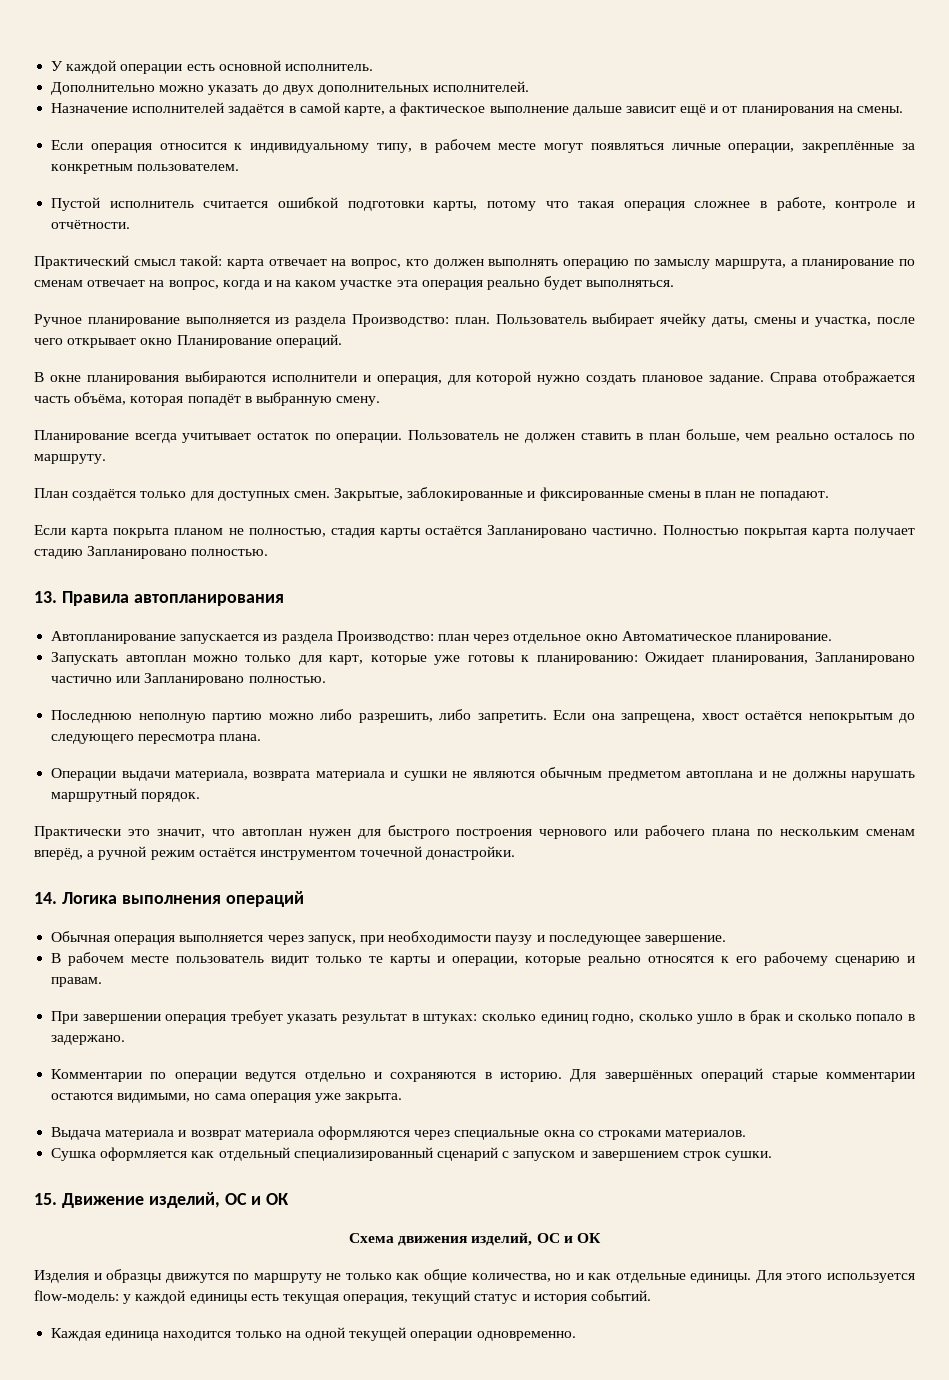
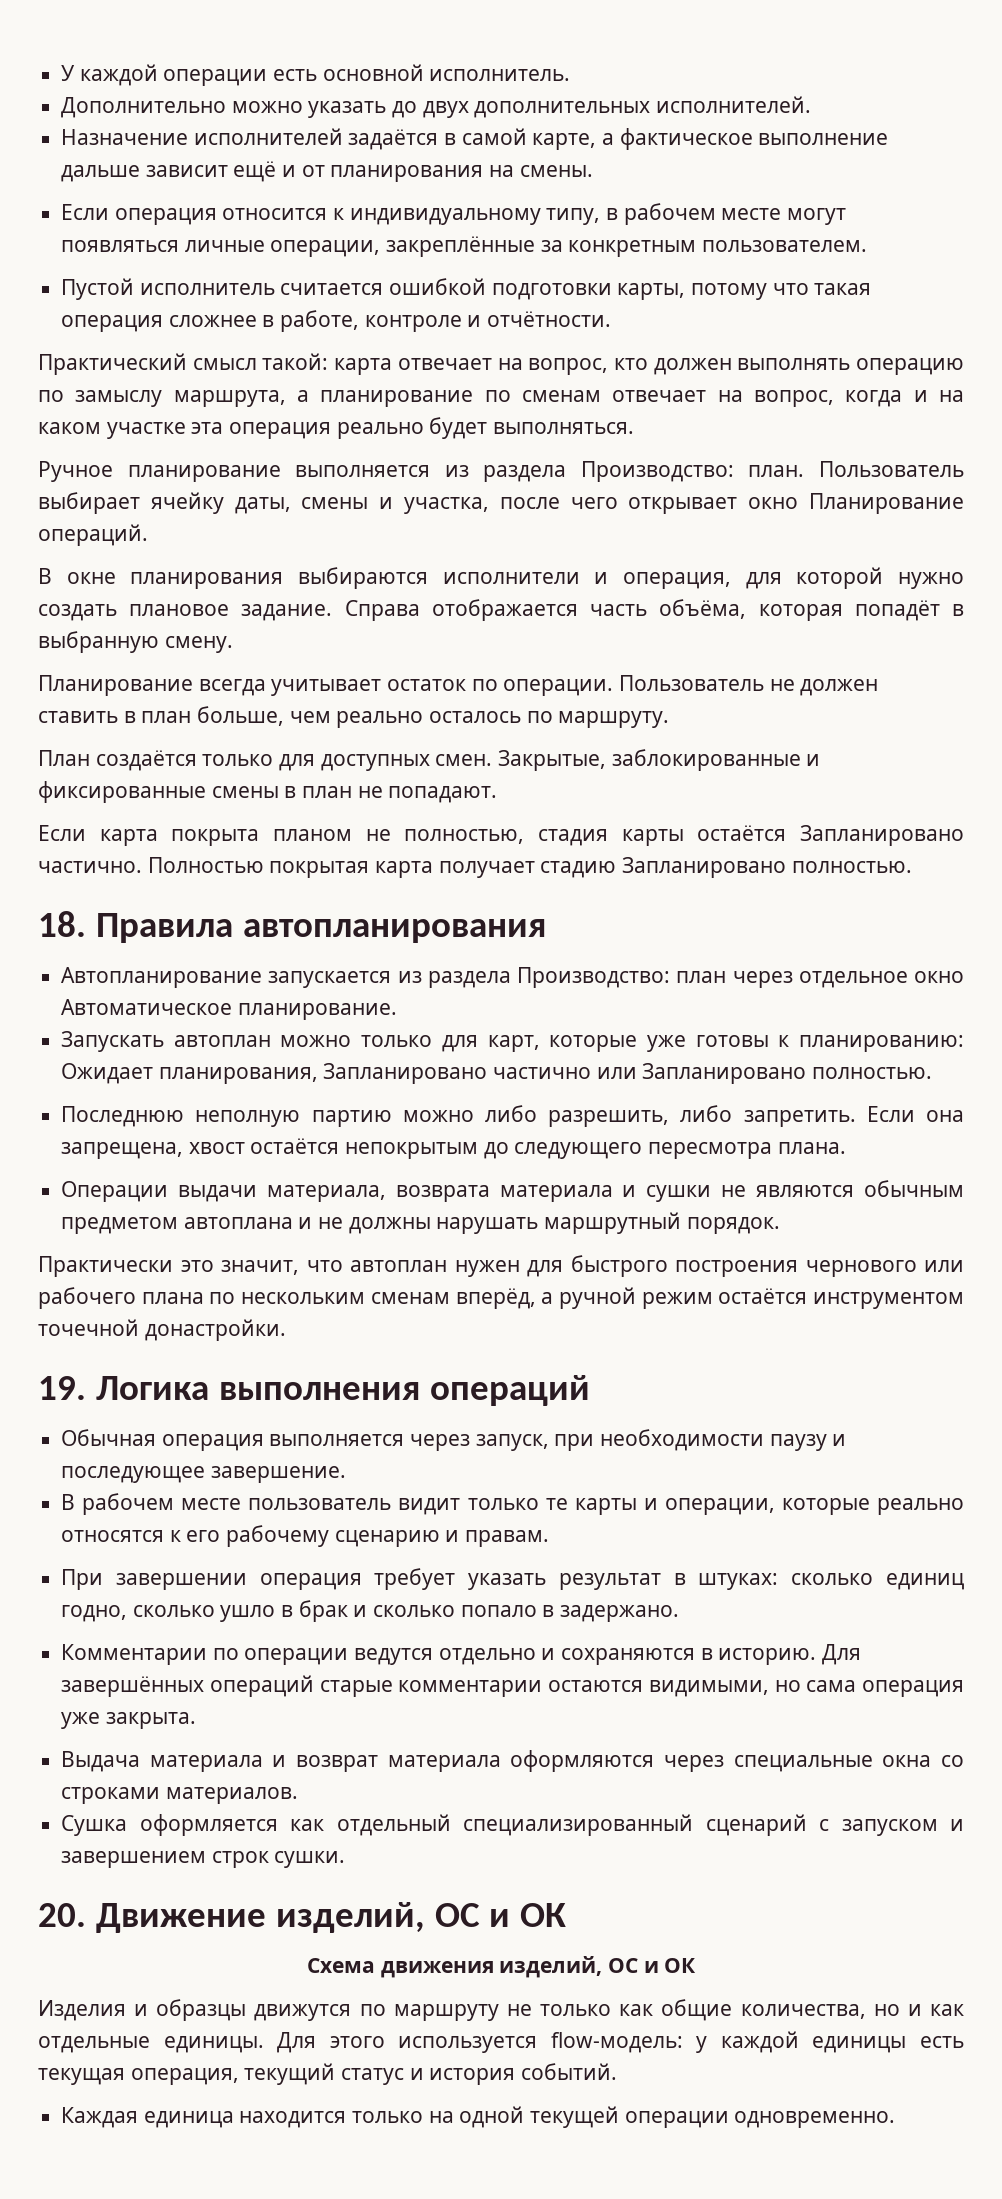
- 13. Правила автопланирования
+ 18. Правила автопланирования
- 14. Логика выполнения операций
+ 19. Логика выполнения операций
- 15. Движение изделий, ОС и ОК
+ 20. Движение изделий, ОС и ОК

